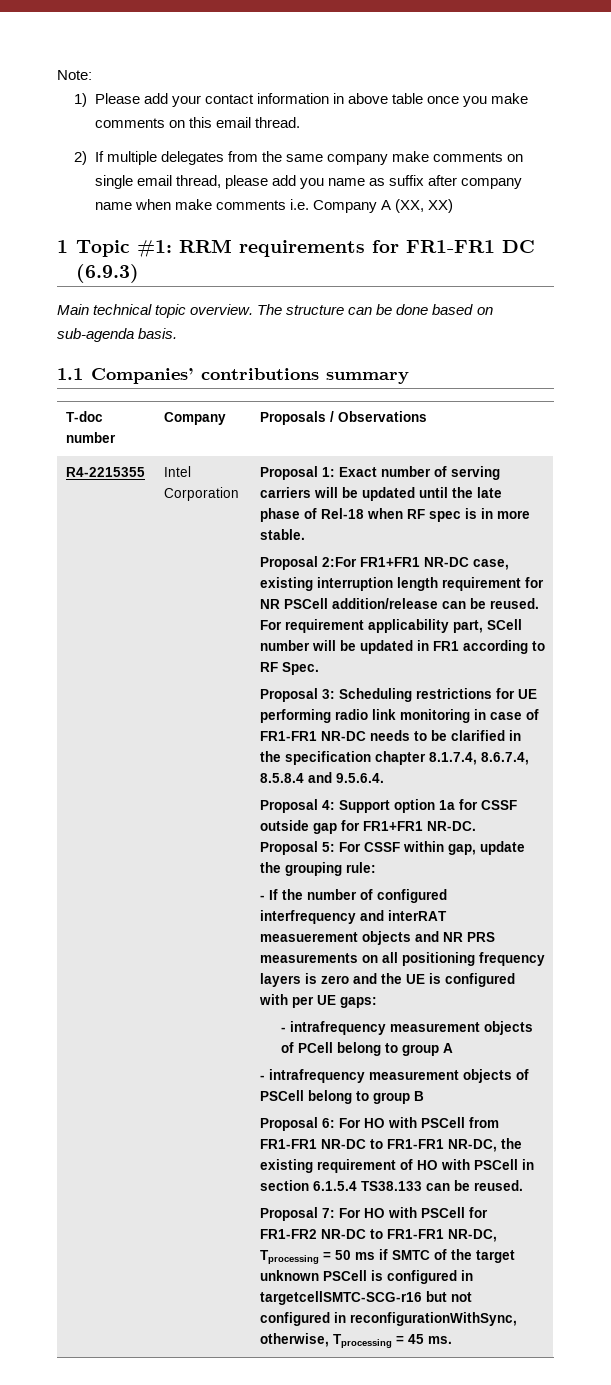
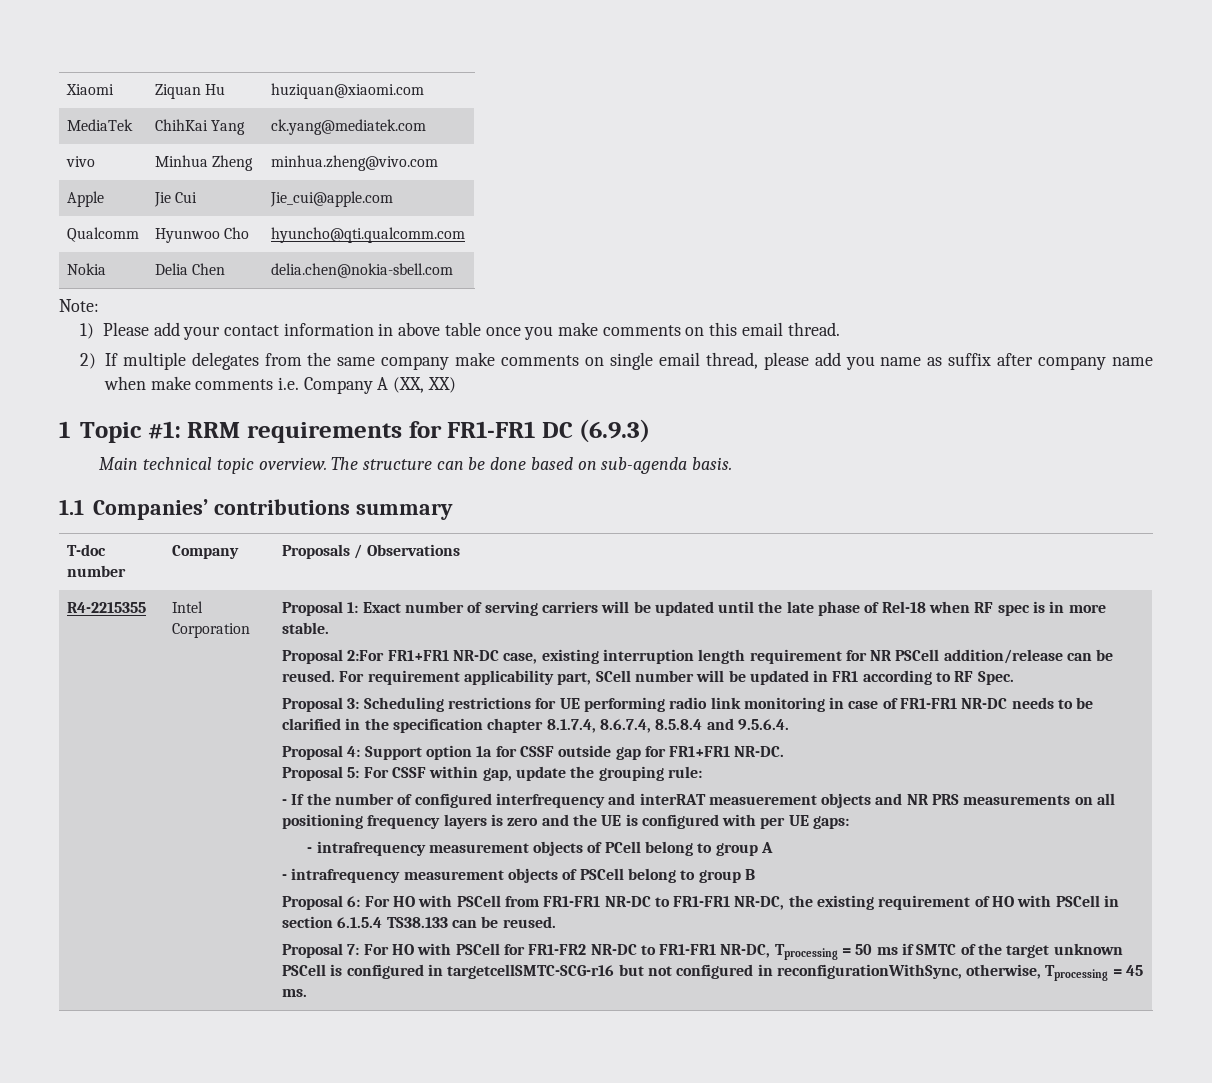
+ Xiaomi | Ziquan Hu | huziquan@xiaomi.com
+ MediaTek | ChihKai Yang | ck.yang@mediatek.com
+ vivo | Minhua Zheng | minhua.zheng@vivo.com
+ Apple | Jie Cui | Jie_cui@apple.com
+ Qualcomm | Hyunwoo Cho | hyuncho@qti.qualcomm.com
+ Nokia | Delia Chen | delia.chen@nokia-sbell.com

